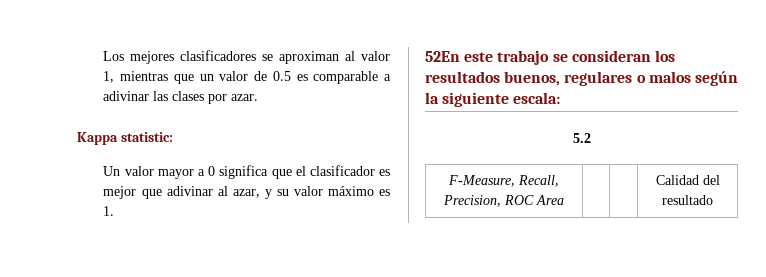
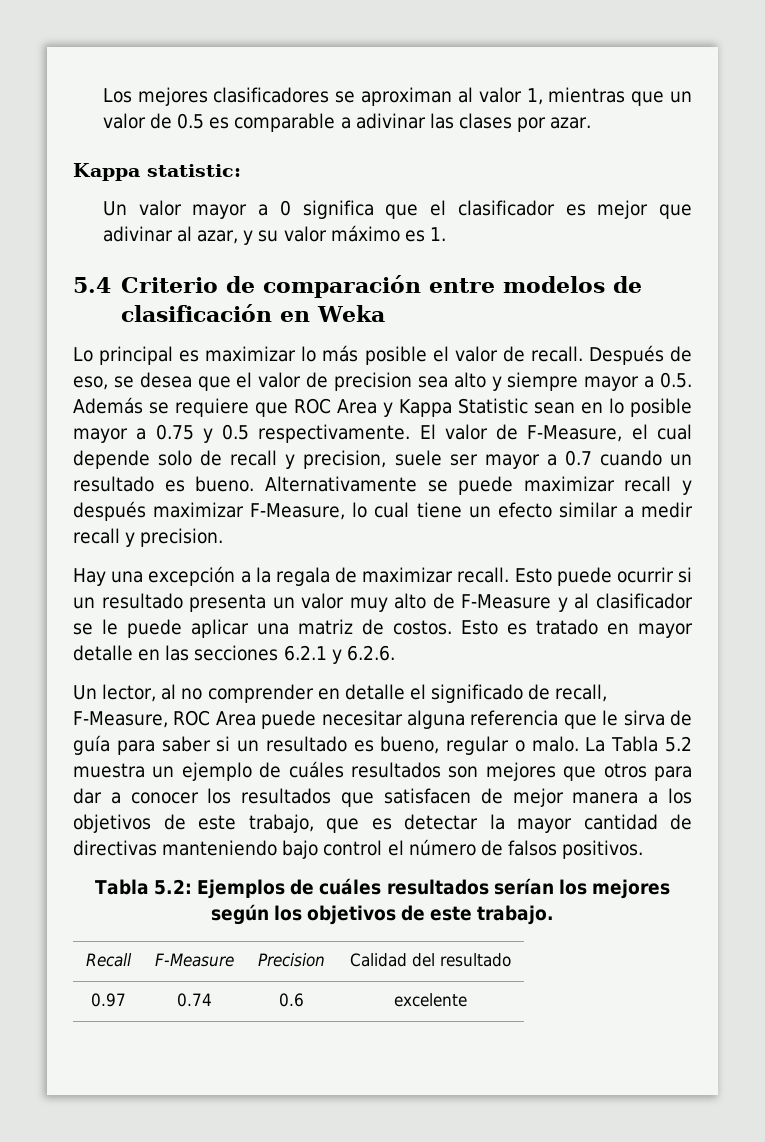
- 52En este trabajo se consideran los resultados buenos, regulares o malos según la siguiente escala:
- 5.2
- F-Measure, Recall, Precision, ROC Area | | | Calidad del resultado
+ 5.4 Criterio de comparación entre modelos de clasificación en Weka
+ Lo principal es maximizar lo más posible el valor de recall. Después de eso, se desea que el valor de precision sea alto y siempre mayor a 0.5. Además se requiere que ROC Area y Kappa Statistic sean en lo posible mayor a 0.75 y 0.5 respectivamente. El valor de F-Measure, el cual depende solo de recall y precision, suele ser mayor a 0.7 cuando un resultado es bueno. Alternativamente se puede maximizar recall y después maximizar F-Measure, lo cual tiene un efecto similar a medir recall y precision.
+ Hay una excepción a la regala de maximizar recall. Esto puede ocurrir si un resultado presenta un valor muy alto de F-Measure y al clasificador se le puede aplicar una matriz de costos. Esto es tratado en mayor detalle en las secciones 6.2.1 y 6.2.6.
+ Un lector, al no comprender en detalle el significado de recall, F-Measure, ROC Area puede necesitar alguna referencia que le sirva de guía para saber si un resultado es bueno, regular o malo. La Tabla 5.2 muestra un ejemplo de cuáles resultados son mejores que otros para dar a conocer los resultados que satisfacen de mejor manera a los objetivos de este trabajo, que es detectar la mayor cantidad de directivas manteniendo bajo control el número de falsos positivos.
+ Tabla 5.2: Ejemplos de cuáles resultados serían los mejores según los objetivos de este trabajo.
+ Recall | F-Measure | Precision | Calidad del resultado
+ 0.97 | 0.74 | 0.6 | excelente

